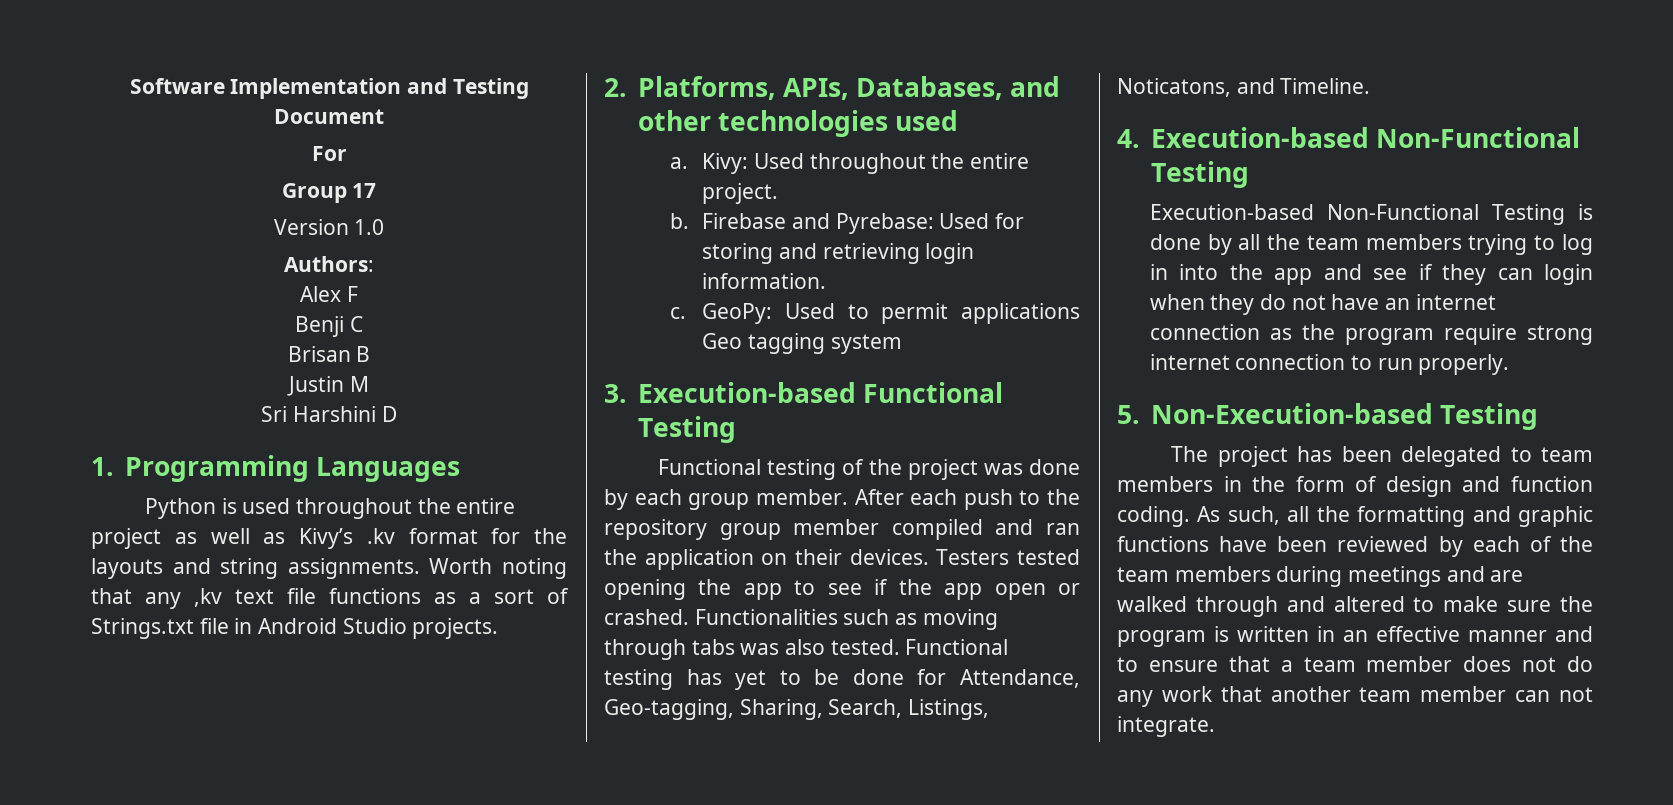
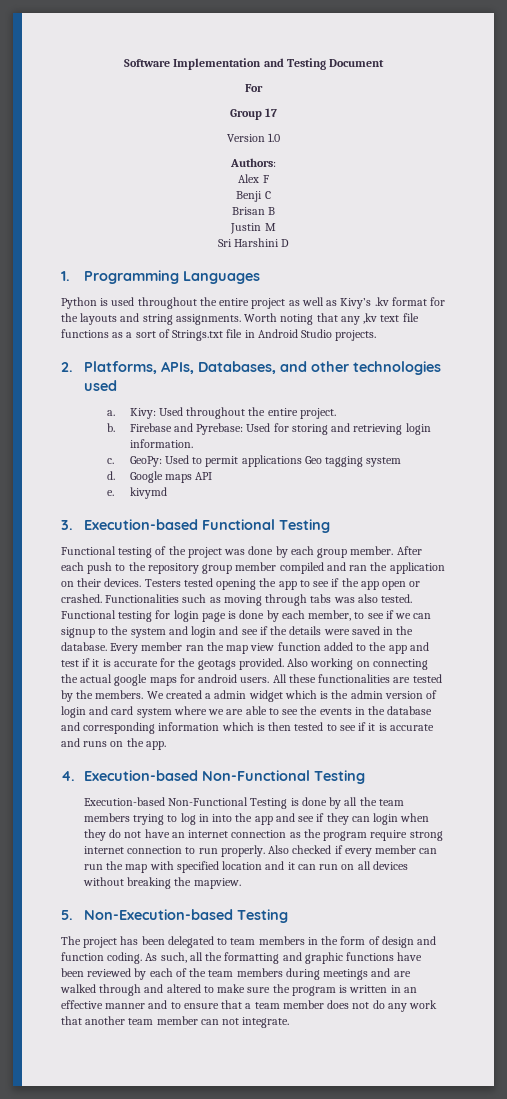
+ d. Google maps API
+ e. kivymd
- Functional testing has yet to be done for Attendance, Geo-tagging, Sharing, Search, Listings, Noticatons, and Timeline.
+ Functional testing for login page is done by each member, to see if we can signup to the system and login and see if the details were saved in the database. Every member ran the map view function added to the app and test if it is accurate for the geotags provided. Also working on connecting the actual google maps for android users. All these functionalities are tested by the members. We created a admin widget which is the admin version of login and card system where we are able to see the events in the database and corresponding information which is then tested to see if it is accurate and runs on the app.
+ Also checked if every member can run the map with specified location and it can run on all devices without breaking the mapview.

